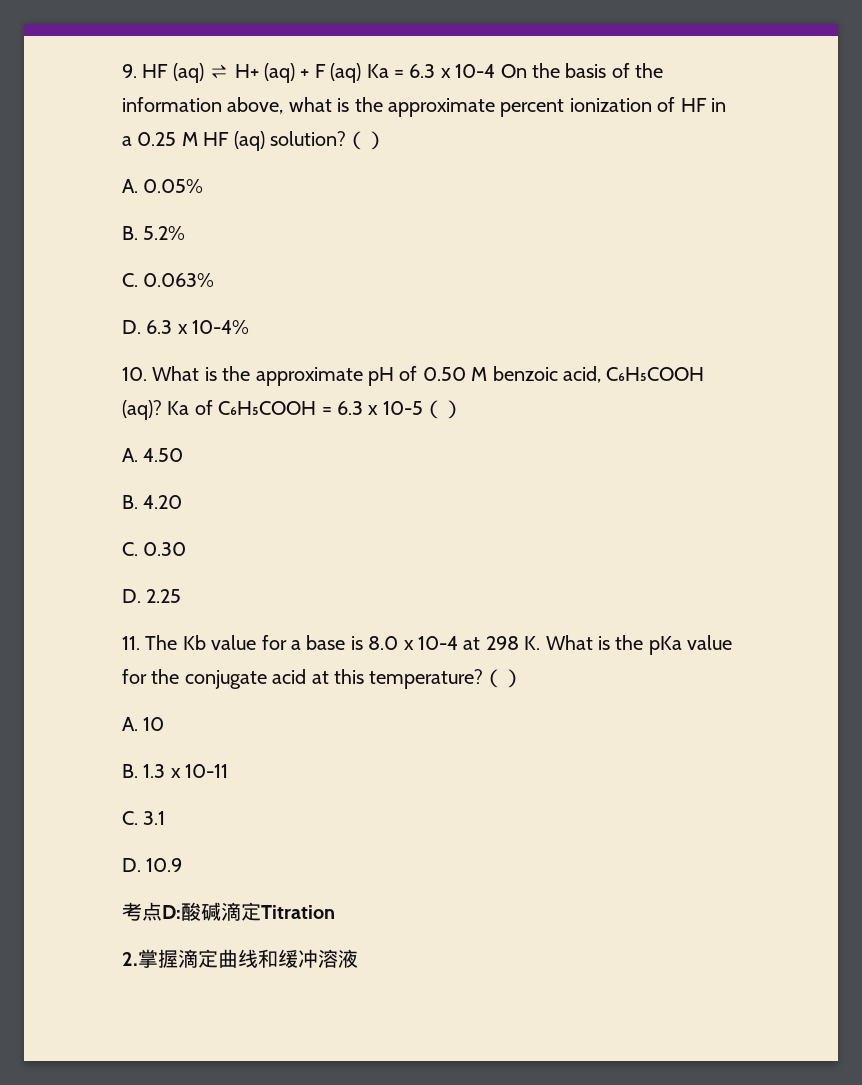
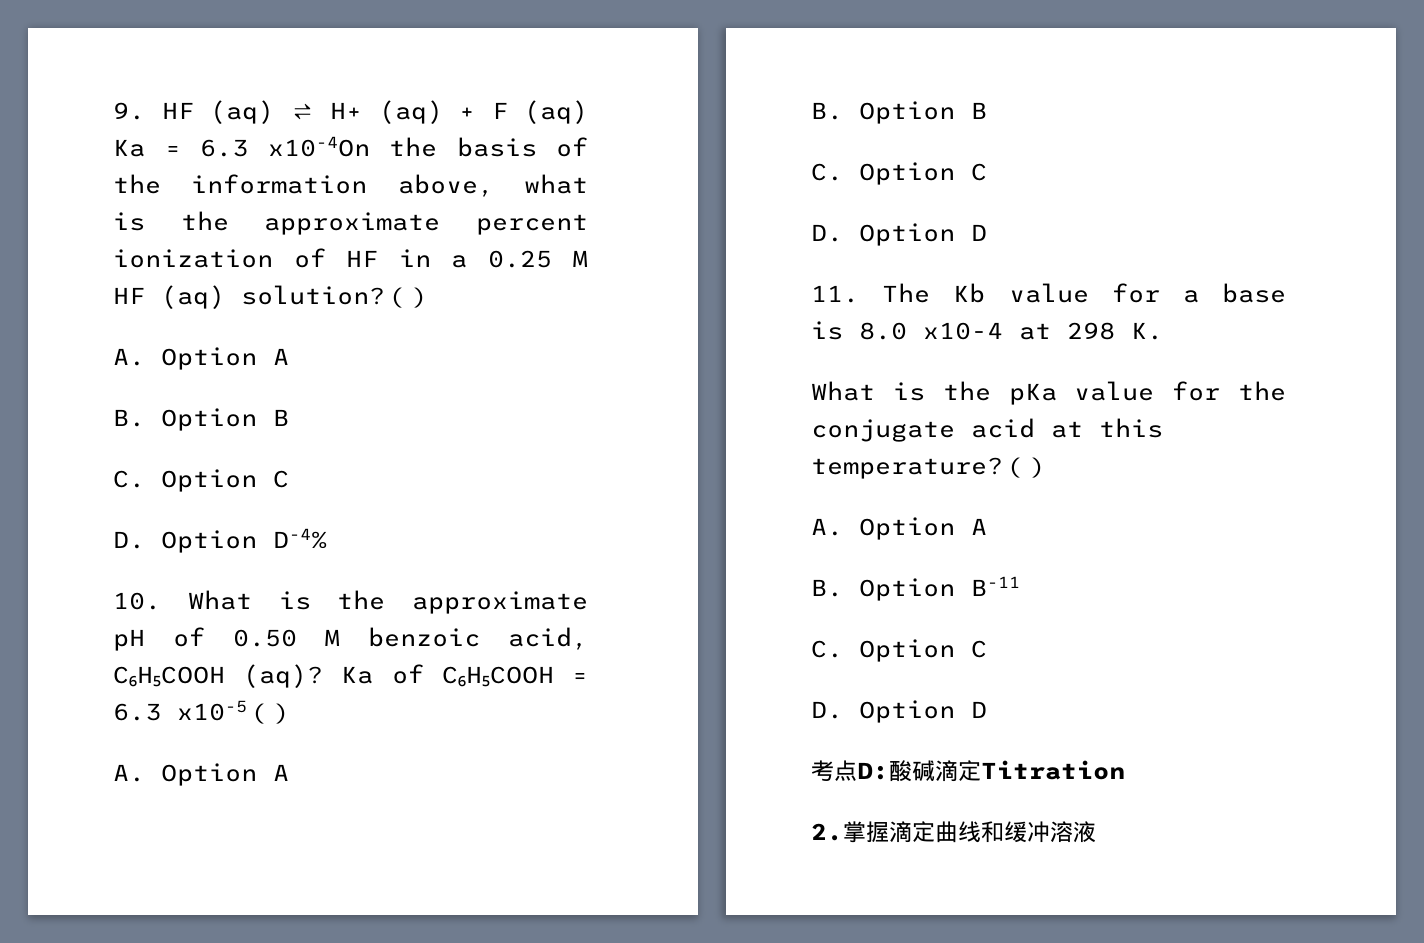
- 9. HF (aq) ⇌ H+ (aq) + F (aq) Ka = 6.3 x 10-4 On the basis of the information above, what is the approximate percent ionization of HF in a 0.25 M HF (aq) solution?（）
- A. 0.05%
- B. 5.2%
- C. 0.063%
- D. 6.3 x 10-4%
+ 9. HF (aq) ⇌ H+ (aq) + F (aq) Ka = 6.3 x10-4On the basis of the information above, what is the approximate percent ionization of HF in a 0.25 M HF (aq) solution?（）
+ A. Option A
+ B. Option B
+ C. Option C
+ D. Option D-4%
- Ka of C₆H₅COOH = 6.3 x 10-5（）
- A. 4.50
- B. 4.20
- C. 0.30
- D. 2.25
+ Ka of C₆H₅COOH = 6.3 x10-5（）
+ A. Option A
+ B. Option B
+ C. Option C
+ D. Option D
- 11. The Kb value for a base is 8.0 x 10-4 at 298 K. What is the pKa value for the conjugate acid at this temperature?（）
- A. 10
- B. 1.3 x 10-11
- C. 3.1
- D. 10.9
+ 11. The Kb value for a base is 8.0 x10-4 at 298 K.
+ What is the pKa value for the conjugate acid at this temperature?（）
+ A. Option A
+ B. Option B-11
+ C. Option C
+ D. Option D

